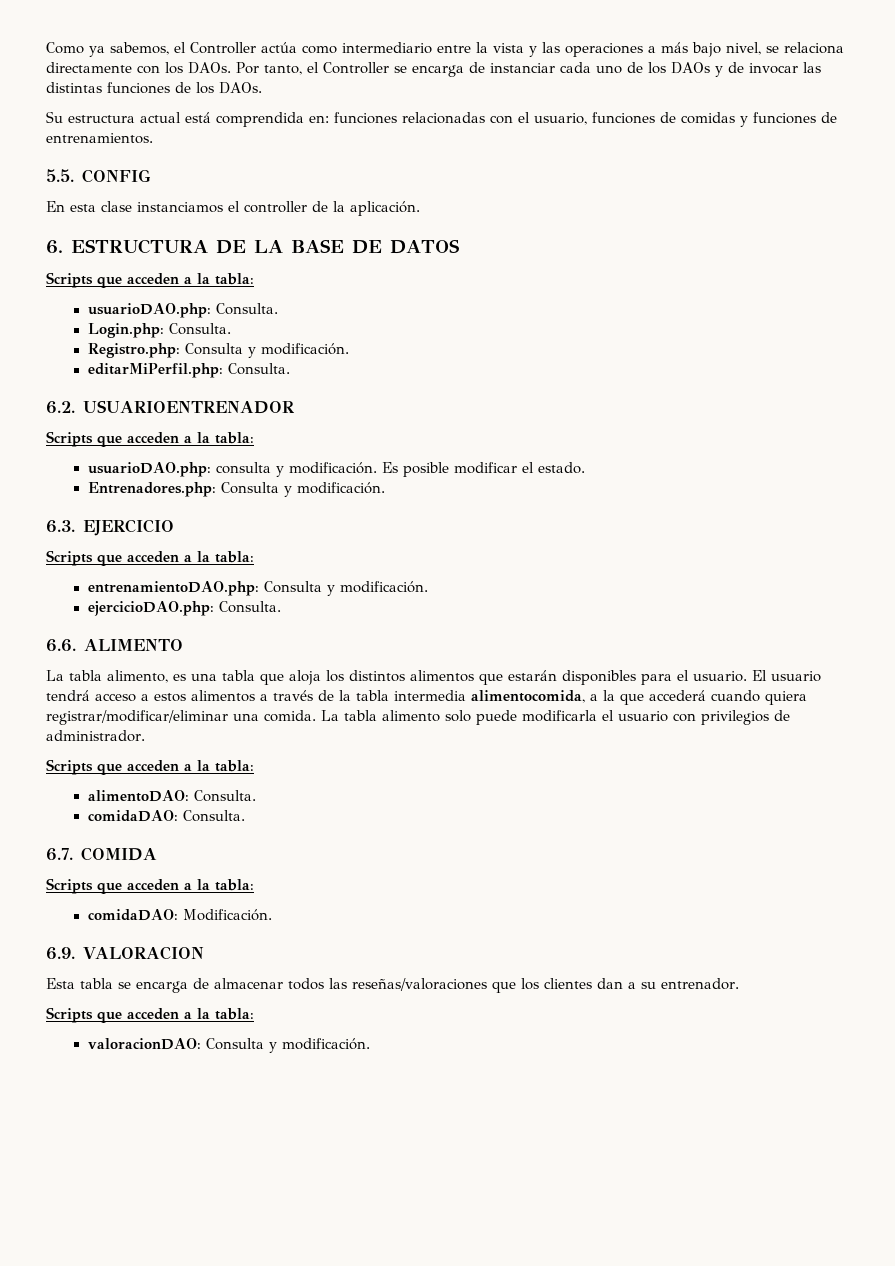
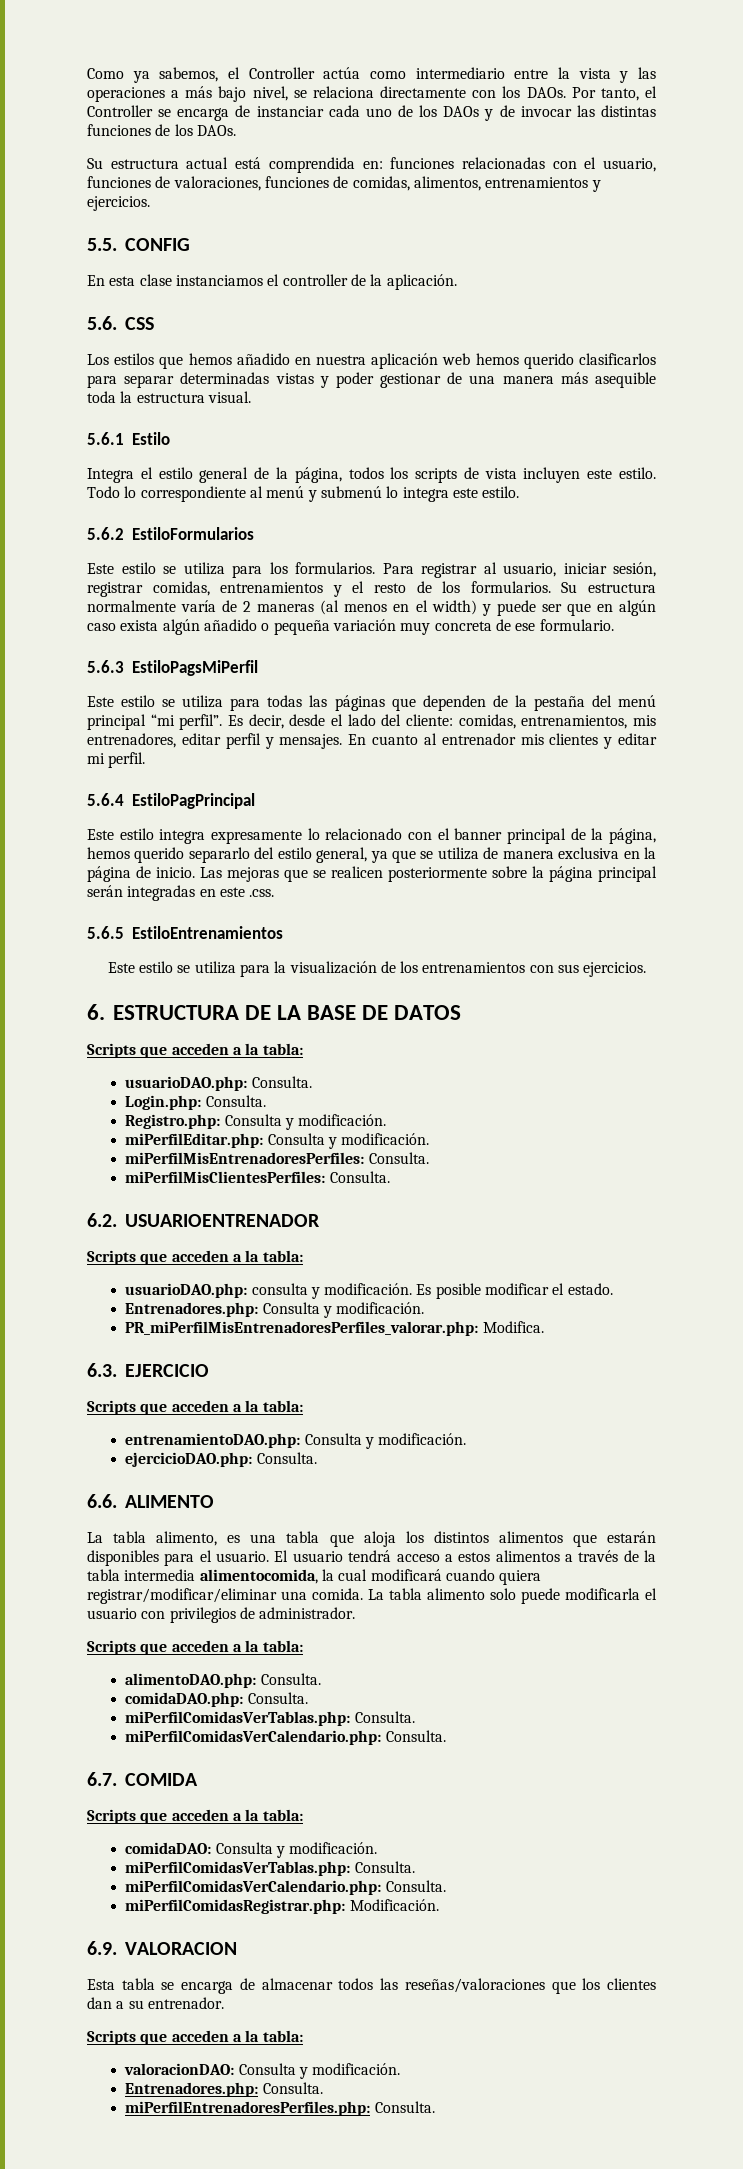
- Su estructura actual está comprendida en: funciones relacionadas con el usuario, funciones de comidas y funciones de entrenamientos.
+ Su estructura actual está comprendida en: funciones relacionadas con el usuario, funciones de valoraciones, funciones de comidas, alimentos, entrenamientos y ejercicios.
+ 5.6. CSS
+ Los estilos que hemos añadido en nuestra aplicación web hemos querido clasificarlos para separar determinadas vistas y poder gestionar de una manera más asequible toda la estructura visual.
+ 5.6.1 Estilo
+ Integra el estilo general de la página, todos los scripts de vista incluyen este estilo. Todo lo correspondiente al menú y submenú lo integra este estilo.
+ 5.6.2 EstiloFormularios
+ Este estilo se utiliza para los formularios. Para registrar al usuario, iniciar sesión, registrar comidas, entrenamientos y el resto de los formularios. Su estructura normalmente varía de 2 maneras (al menos en el width) y puede ser que en algún caso exista algún añadido o pequeña variación muy concreta de ese formulario.
+ 5.6.3 EstiloPagsMiPerfil
+ Este estilo se utiliza para todas las páginas que dependen de la pestaña del menú principal “mi perfil”. Es decir, desde el lado del cliente: comidas, entrenamientos, mis entrenadores, editar perfil y mensajes. En cuanto al entrenador mis clientes y editar mi perfil.
+ 5.6.4 EstiloPagPrincipal
+ Este estilo integra expresamente lo relacionado con el banner principal de la página, hemos querido separarlo del estilo general, ya que se utiliza de manera exclusiva en la página de inicio. Las mejoras que se realicen posteriormente sobre la página principal serán integradas en este .css.
+ 5.6.5 EstiloEntrenamientos
+ Este estilo se utiliza para la visualización de los entrenamientos con sus ejercicios.
- editarMiPerfil.php: Consulta.
+ miPerfilEditar.php: Consulta y modificación.
+ miPerfilMisEntrenadoresPerfiles: Consulta.
+ miPerfilMisClientesPerfiles: Consulta.
+ PR_miPerfilMisEntrenadoresPerfiles_valorar.php: Modifica.
- El usuario tendrá acceso a estos alimentos a través de la tabla intermedia alimentocomida, a la que accederá cuando quiera registrar/modificar/eliminar una comida.
+ El usuario tendrá acceso a estos alimentos a través de la tabla intermedia alimentocomida, la cual modificará cuando quiera registrar/modificar/eliminar una comida.
- alimentoDAO: Consulta.
- comidaDAO: Consulta.
+ alimentoDAO.php: Consulta.
+ comidaDAO.php: Consulta.
+ miPerfilComidasVerTablas.php: Consulta.
+ miPerfilComidasVerCalendario.php: Consulta.
- comidaDAO: Modificación.
+ comidaDAO: Consulta y modificación.
+ miPerfilComidasVerTablas.php: Consulta.
+ miPerfilComidasVerCalendario.php: Consulta.
+ miPerfilComidasRegistrar.php: Modificación.
+ Entrenadores.php: Consulta.
+ miPerfilEntrenadoresPerfiles.php: Consulta.

